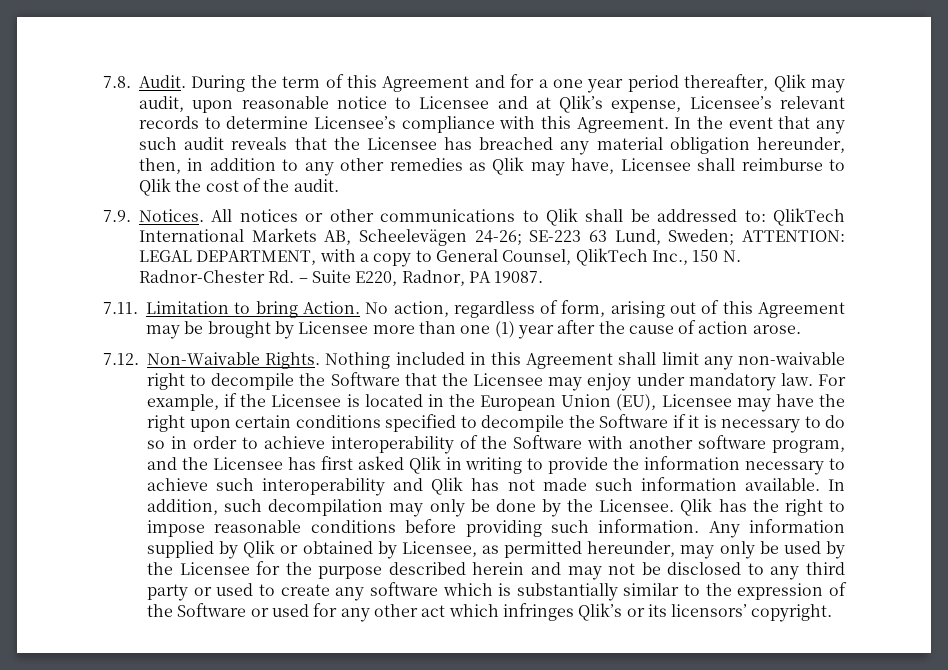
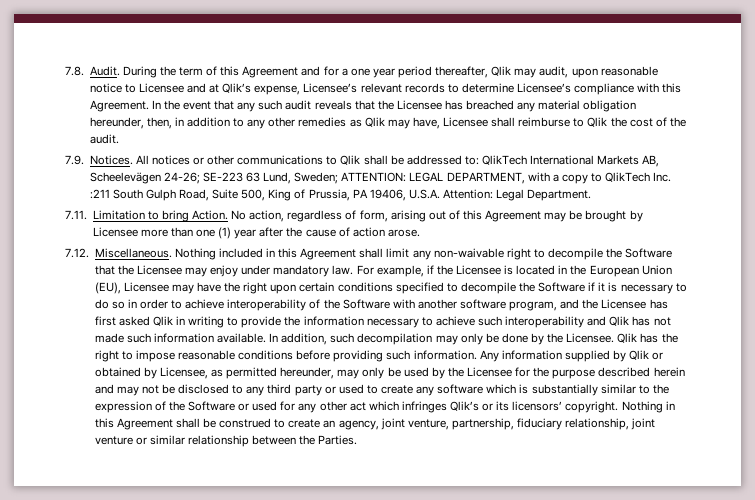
- All notices or other communications to Qlik shall be addressed to: QlikTech International Markets AB, Scheelevägen 24-26; SE-223 63 Lund, Sweden; ATTENTION: LEGAL DEPARTMENT, with a copy to General Counsel, QlikTech Inc., 150 N. Radnor-Chester Rd. – Suite E220, Radnor, PA 19087.
+ All notices or other communications to Qlik shall be addressed to: QlikTech International Markets AB, Scheelevägen 24-26; SE-223 63 Lund, Sweden; ATTENTION: LEGAL DEPARTMENT, with a copy to QlikTech Inc. :211 South Gulph Road, Suite 500, King of Prussia, PA 19406, U.S.A. Attention: Legal Department.
- 7.12. Non-Waivable Rights.
+ 7.12. Miscellaneous.
+ Nothing in this Agreement shall be construed to create an agency, joint venture, partnership, fiduciary relationship, joint venture or similar relationship between the Parties.

